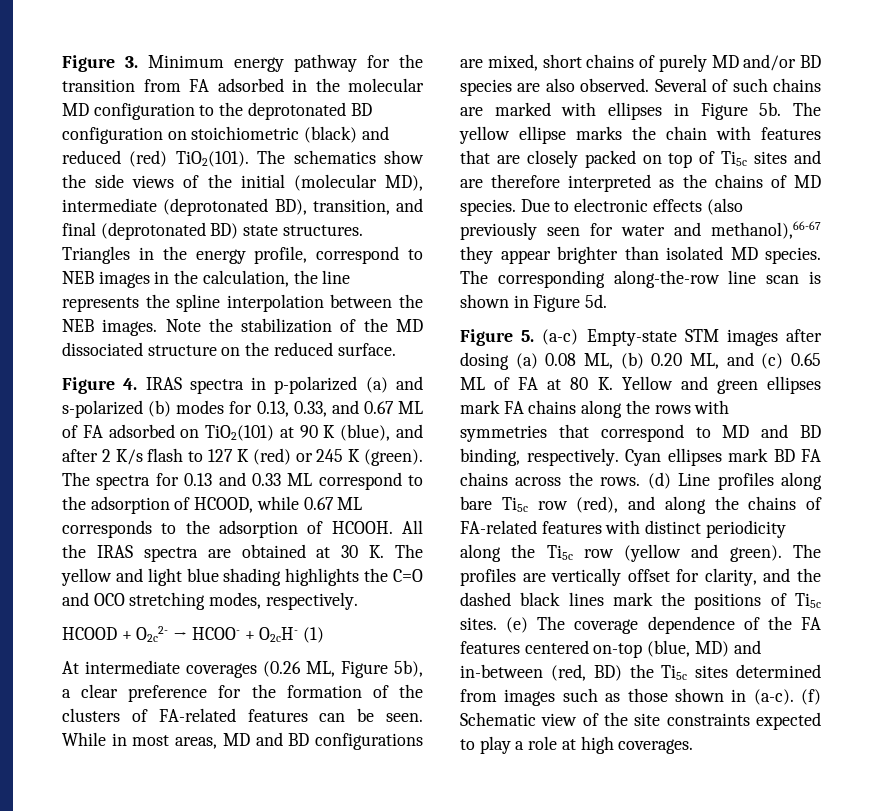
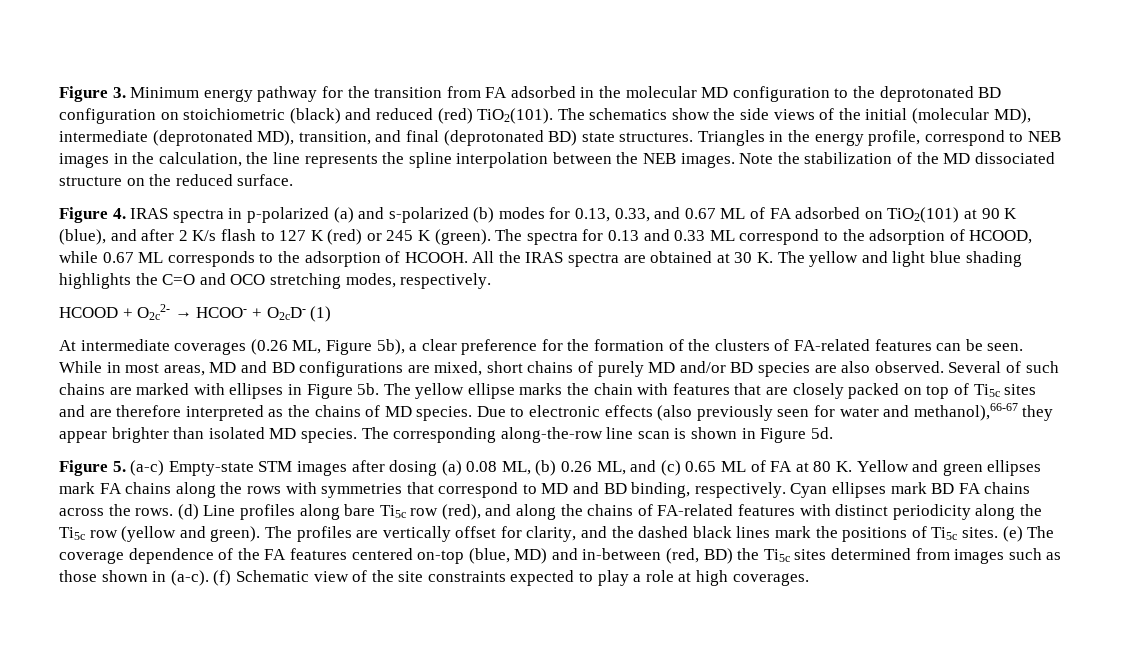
- The schematics show the side views of the initial (molecular MD), intermediate (deprotonated BD), transition, and final (deprotonated BD) state structures.
+ The schematics show the side views of the initial (molecular MD), intermediate (deprotonated MD), transition, and final (deprotonated BD) state structures.
- HCOOD + O2c2- → HCOO- + O2cH- (1)
+ HCOOD + O2c2- → HCOO- + O2cD- (1)
- Figure 5. (a-c) Empty-state STM images after dosing (a) 0.08 ML, (b) 0.20 ML, and (c) 0.65 ML of FA at 80 K. Yellow and green ellipses mark FA chains along the rows with symmetries that correspond to MD and BD binding, respectively.
+ Figure 5. (a-c) Empty-state STM images after dosing (a) 0.08 ML, (b) 0.26 ML, and (c) 0.65 ML of FA at 80 K. Yellow and green ellipses mark FA chains along the rows with symmetries that correspond to MD and BD binding, respectively.

